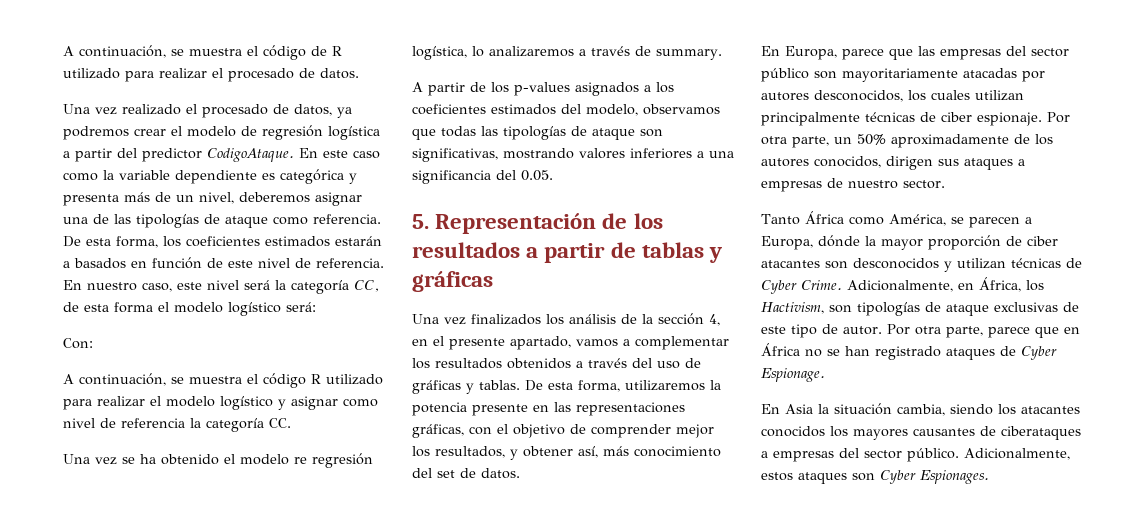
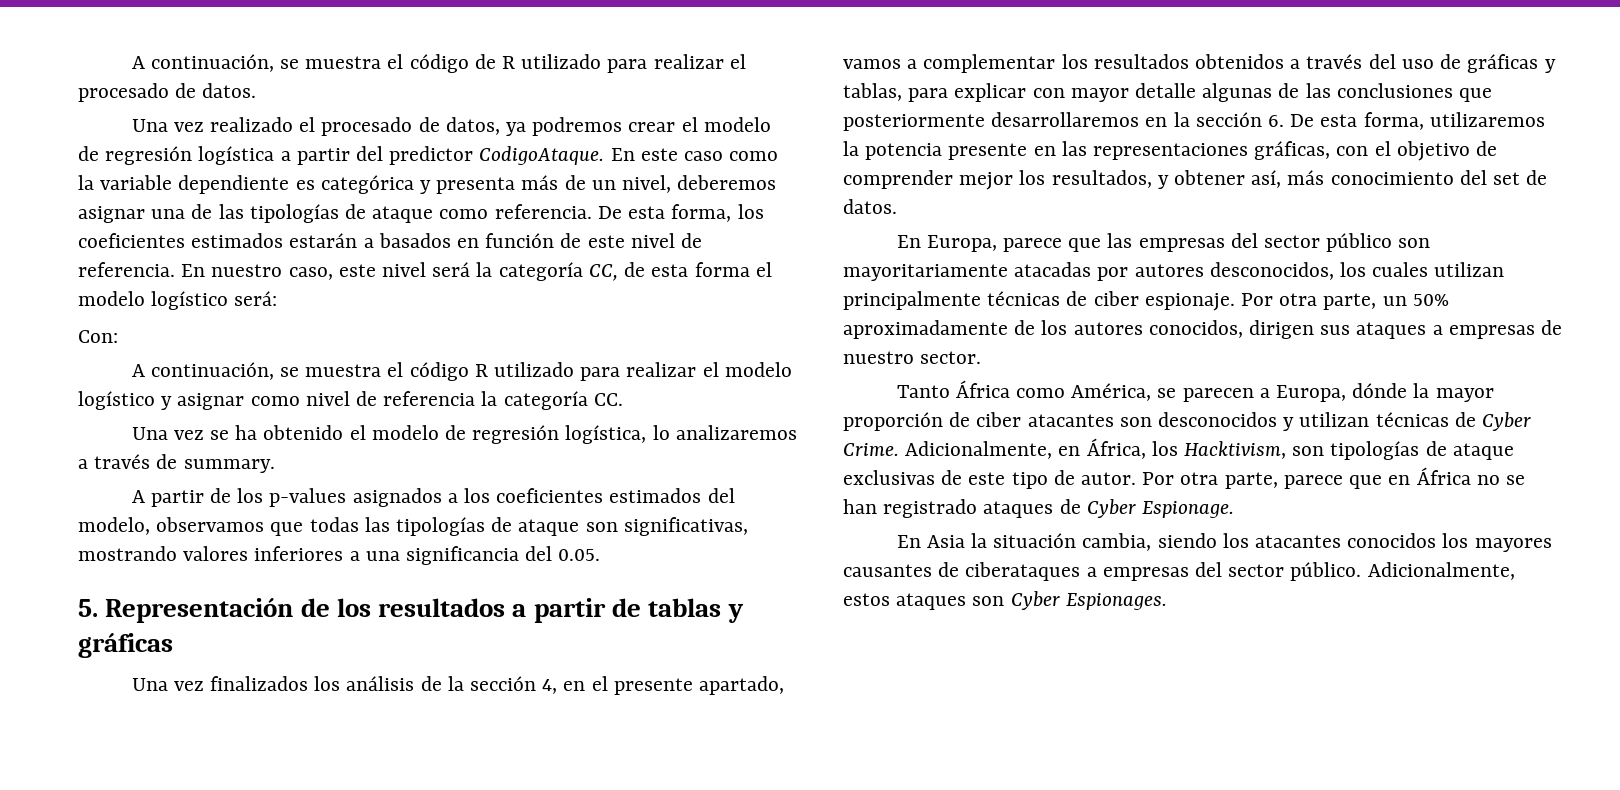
- Una vez se ha obtenido el modelo re regresión logística, lo analizaremos a través de summary.
+ Una vez se ha obtenido el modelo de regresión logística, lo analizaremos a través de summary.
- Una vez finalizados los análisis de la sección 4, en el presente apartado, vamos a complementar los resultados obtenidos a través del uso de gráficas y tablas. De esta forma, utilizaremos la potencia presente en las representaciones gráficas, con el objetivo de comprender mejor los resultados, y obtener así, más conocimiento del set de datos.
+ Una vez finalizados los análisis de la sección 4, en el presente apartado, vamos a complementar los resultados obtenidos a través del uso de gráficas y tablas, para explicar con mayor detalle algunas de las conclusiones que posteriormente desarrollaremos en la sección 6. De esta forma, utilizaremos la potencia presente en las representaciones gráficas, con el objetivo de comprender mejor los resultados, y obtener así, más conocimiento del set de datos.
- Adicionalmente, en África, los Hactivism, son tipologías de ataque exclusivas de este tipo de autor.
+ Adicionalmente, en África, los Hacktivism, son tipologías de ataque exclusivas de este tipo de autor.

